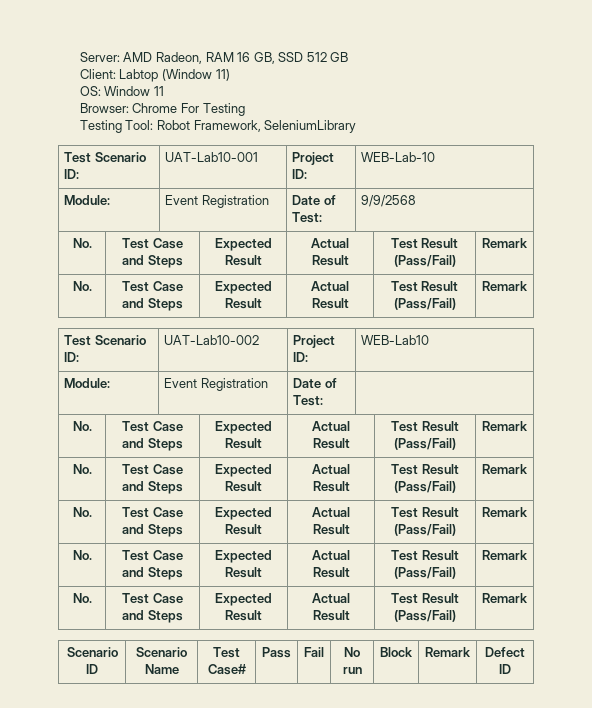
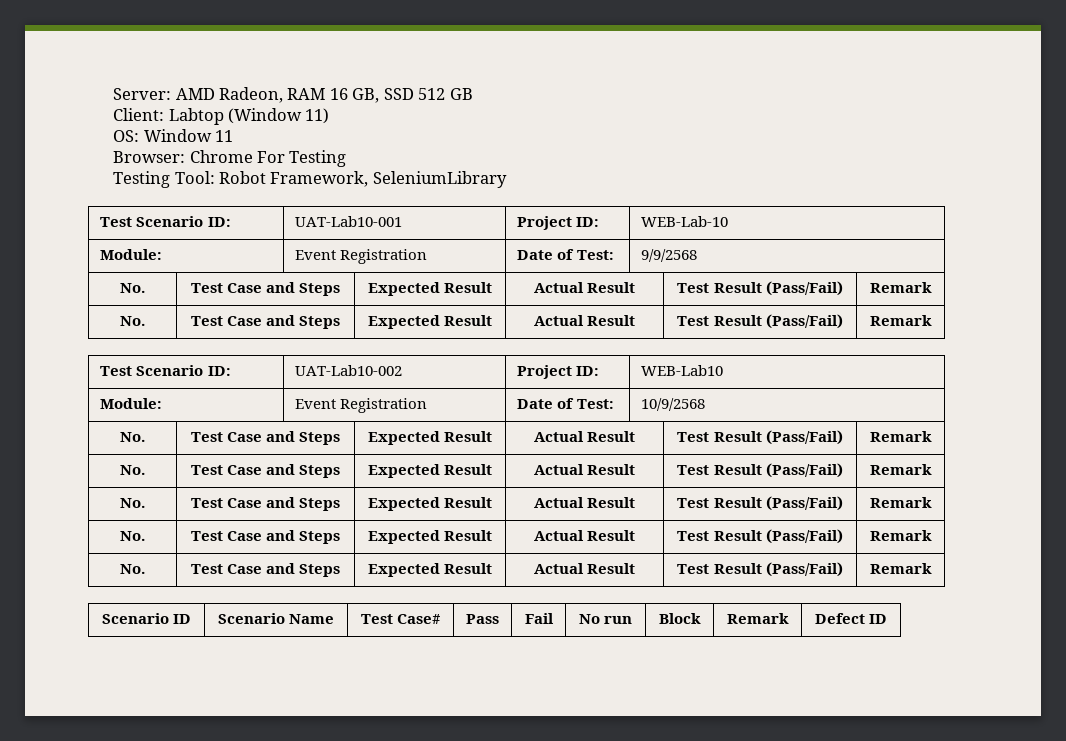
  Test Scenario ID: | UAT-Lab10-002 | Project ID: | WEB-Lab10
- Module: | Event Registration | Date of Test: |
+ Module: | Event Registration | Date of Test: | 10/9/2568

